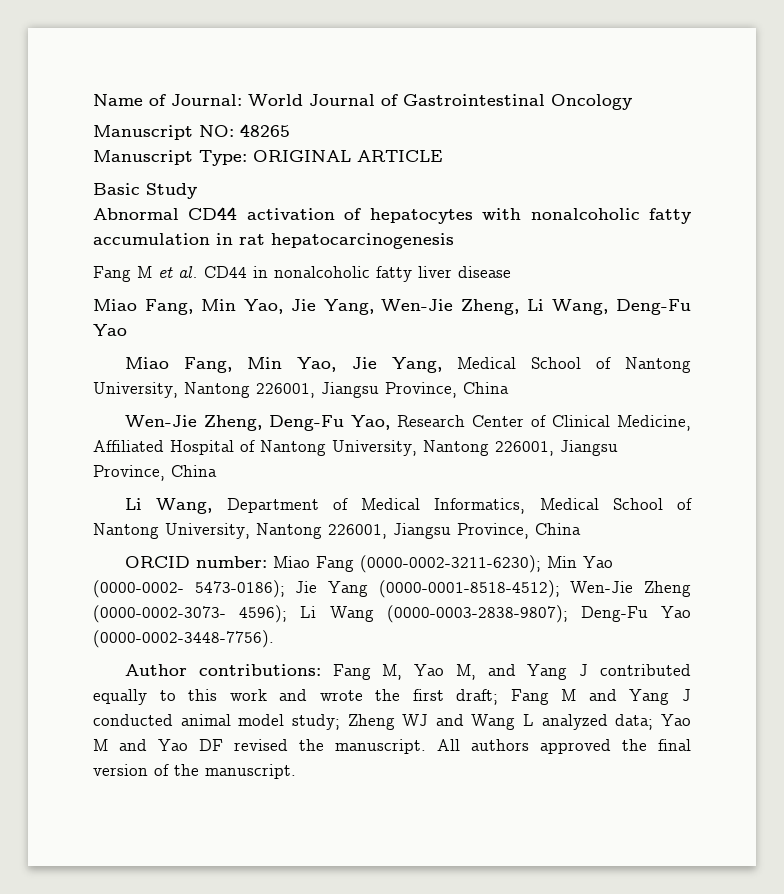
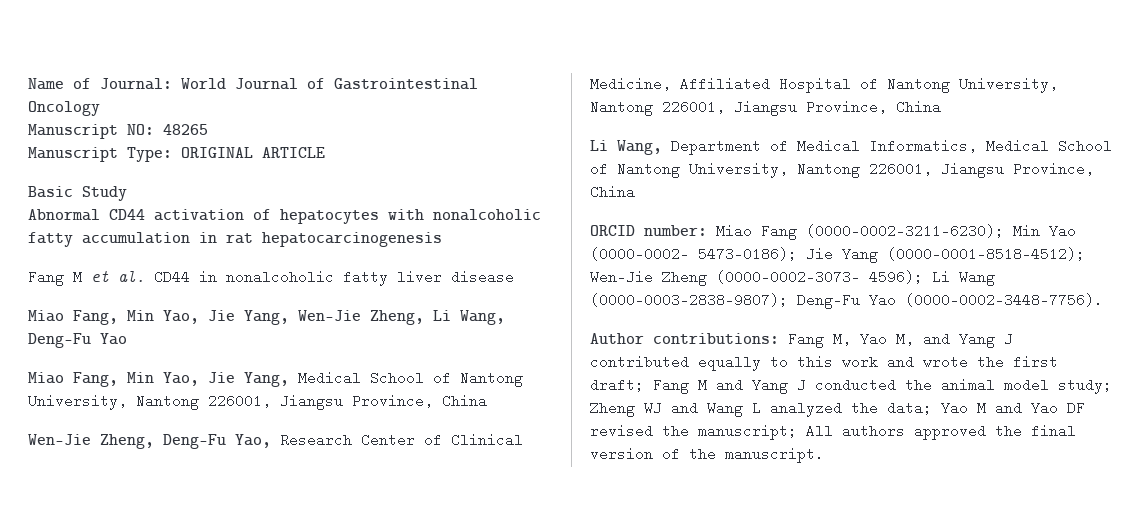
- Author contributions: Fang M, Yao M, and Yang J contributed equally to this work and wrote the first draft; Fang M and Yang J conducted animal model study; Zheng WJ and Wang L analyzed data; Yao M and Yao DF revised the manuscript. All authors approved the final version of the manuscript.
+ Author contributions: Fang M, Yao M, and Yang J contributed equally to this work and wrote the first draft; Fang M and Yang J conducted the animal model study; Zheng WJ and Wang L analyzed the data; Yao M and Yao DF revised the manuscript; All authors approved the final version of the manuscript.

